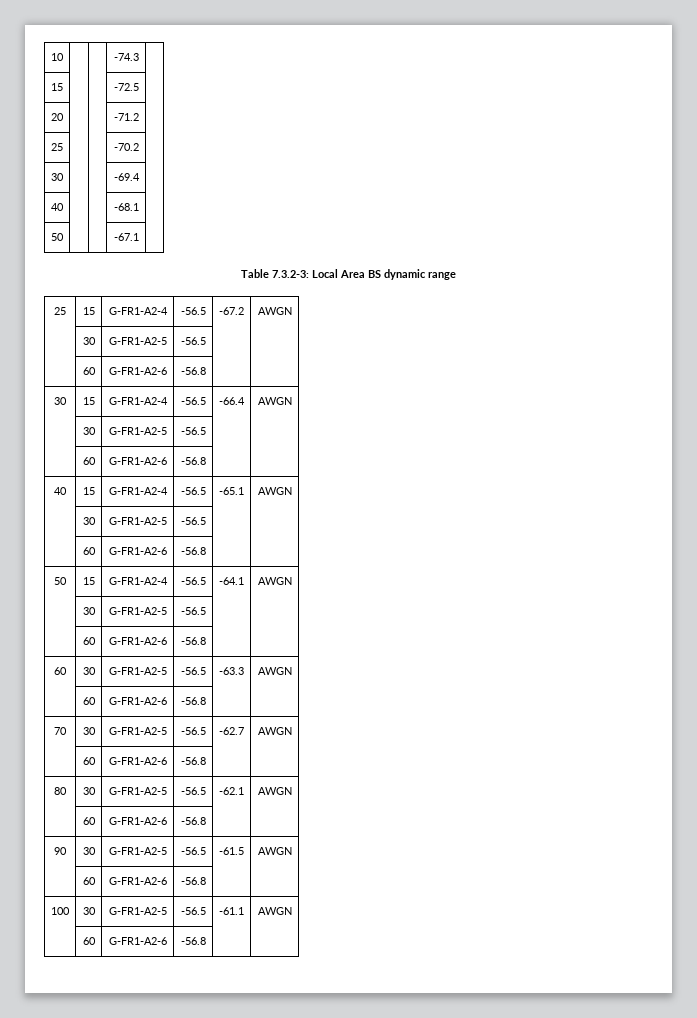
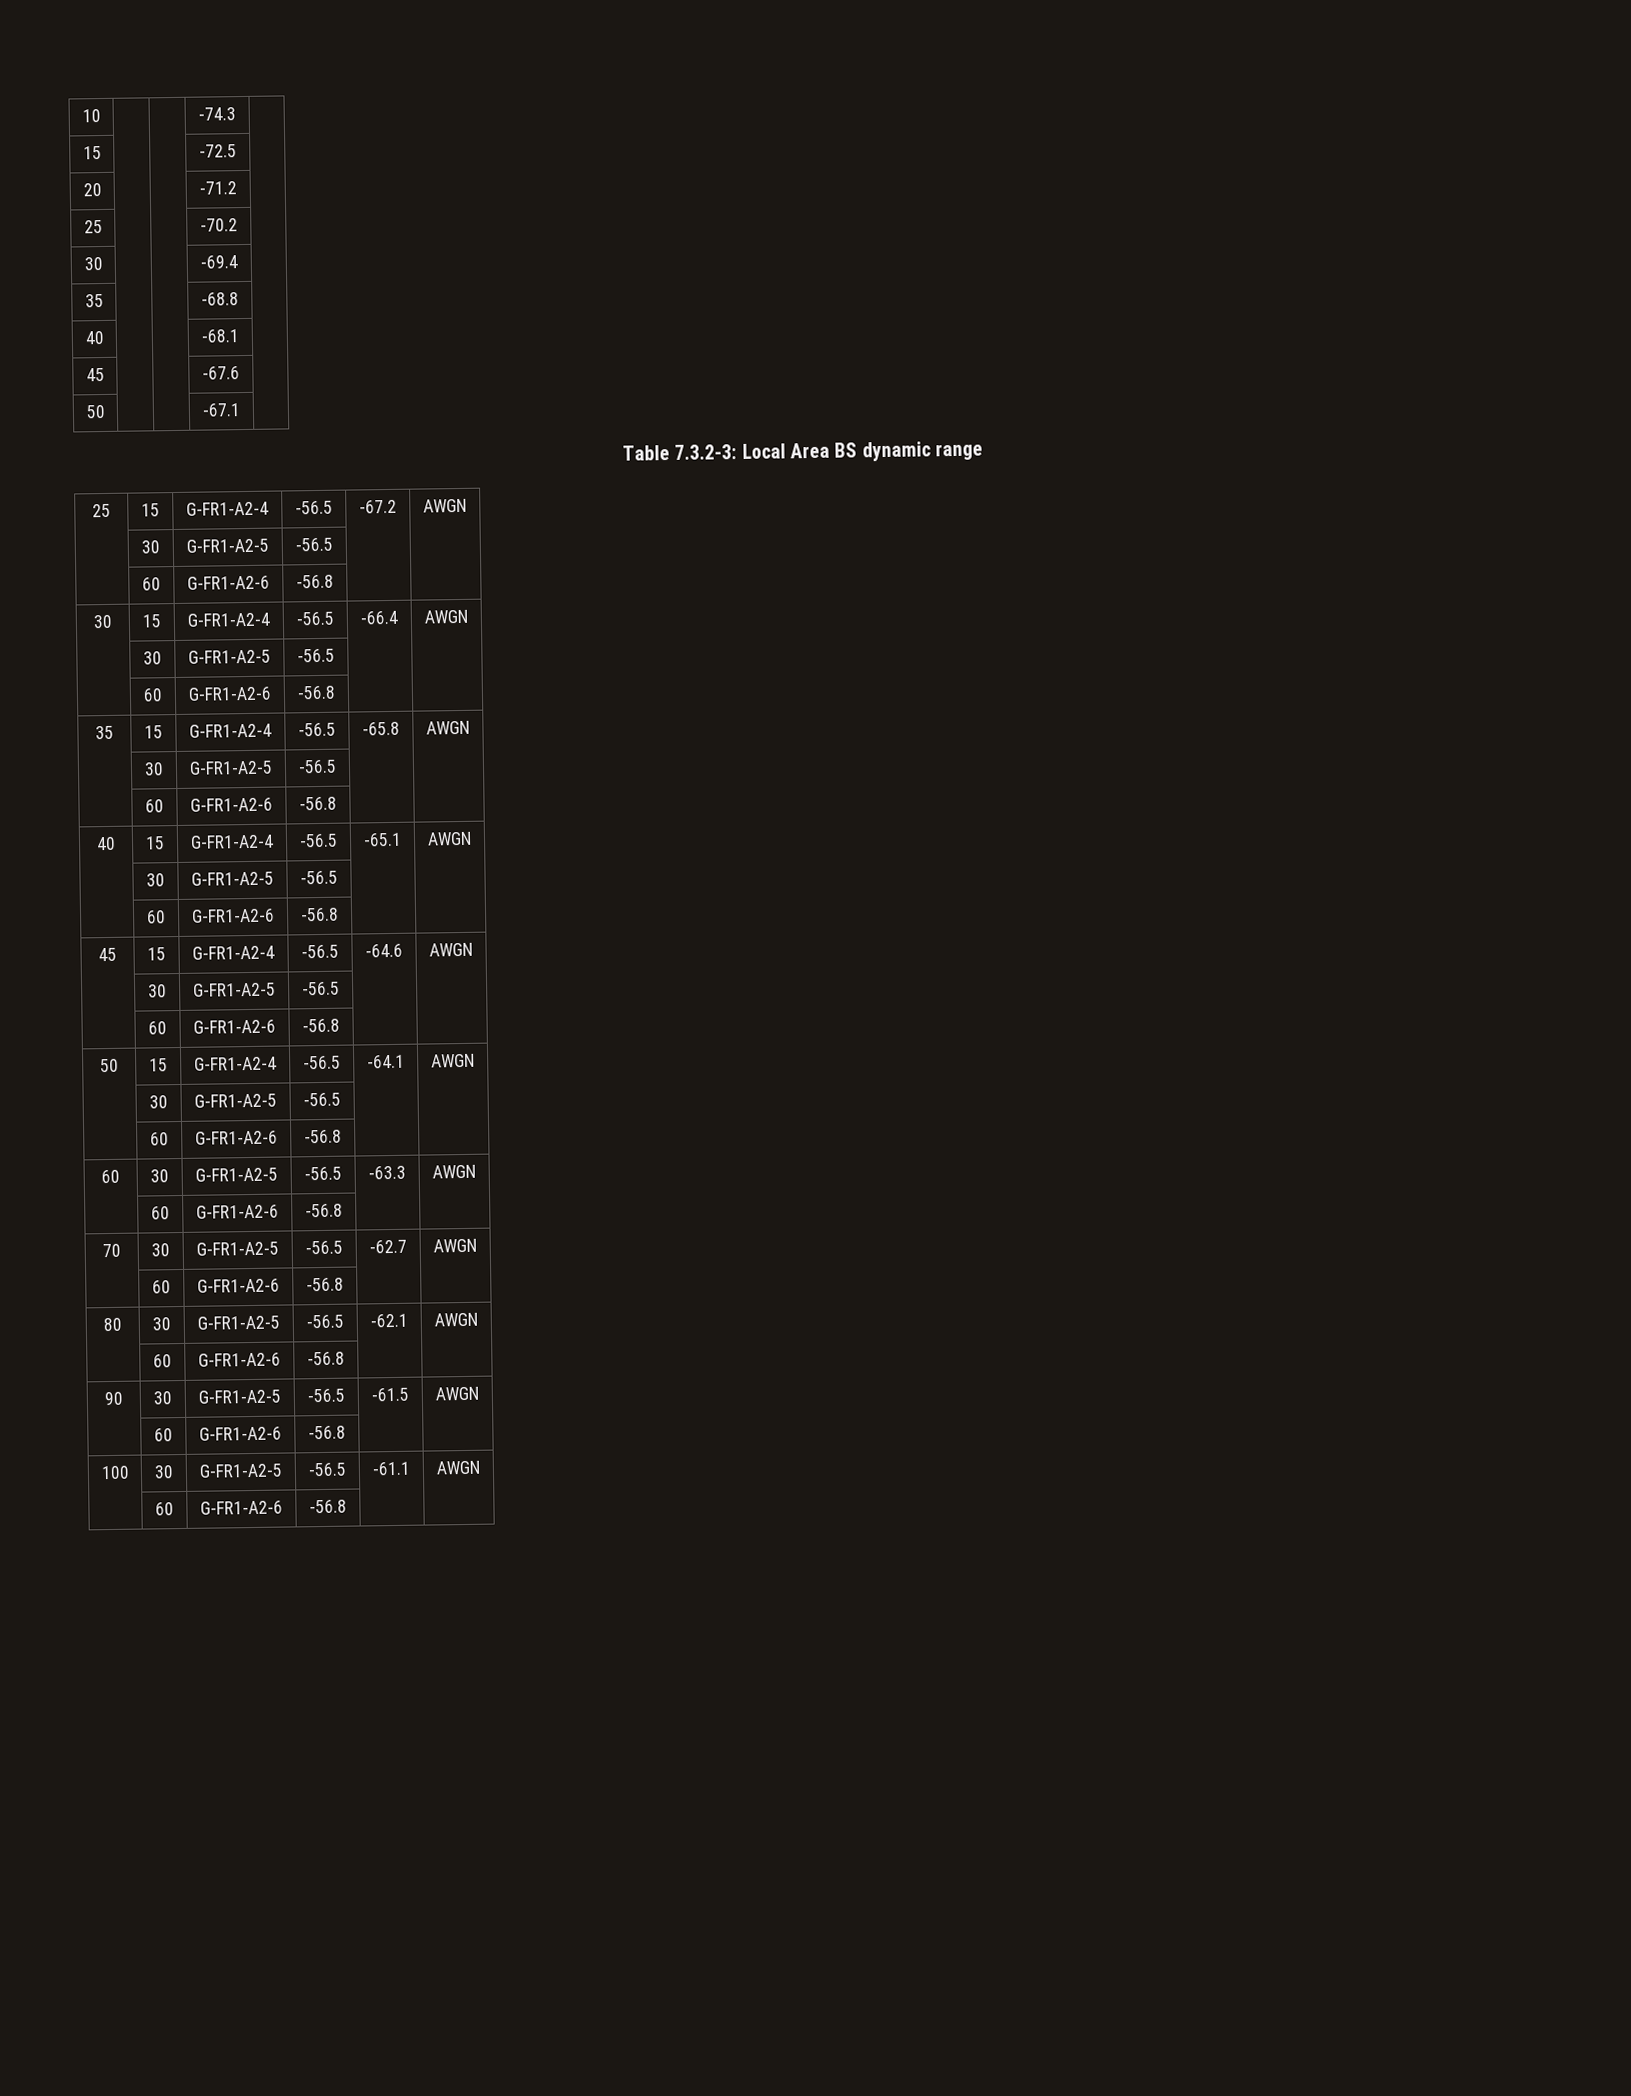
+ 35 | | | -68.8 |
+ 45 | | | -67.6 |
+ 35 | 15 | G-FR1-A2-4 | -56.5 | -65.8 | AWGN
+ | 30 | G-FR1-A2-5 | -56.5 | |
+ | 60 | G-FR1-A2-6 | -56.8 | |
+ 45 | 15 | G-FR1-A2-4 | -56.5 | -64.6 | AWGN
+ | 30 | G-FR1-A2-5 | -56.5 | |
+ | 60 | G-FR1-A2-6 | -56.8 | |

